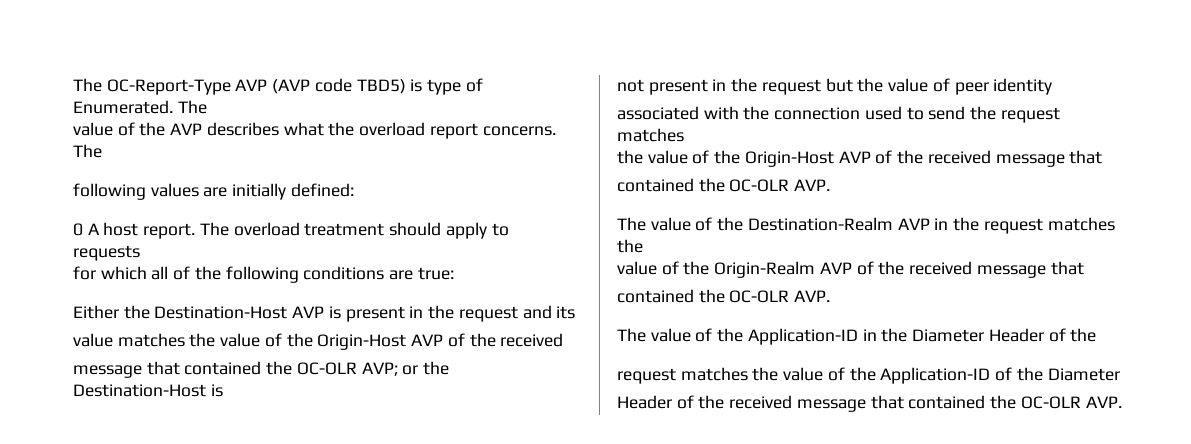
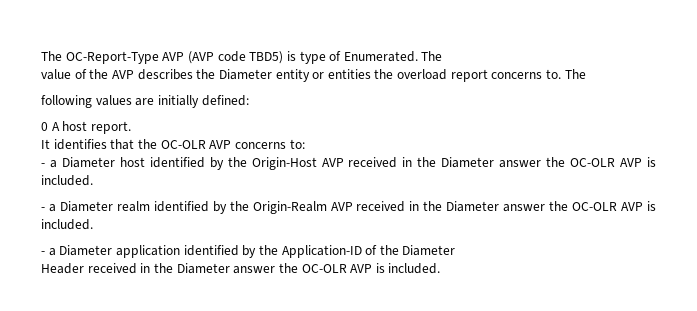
- value of the AVP describes what the overload report concerns.
+ value of the AVP describes the Diameter entity or entities the overload report concerns to.
- 0 A host report. The overload treatment should apply to requests
- for which all of the following conditions are true:
- Either the Destination-Host AVP is present in the request and its
- value matches the value of the Origin-Host AVP of the received
- message that contained the OC-OLR AVP; or the Destination-Host is
- not present in the request but the value of peer identity
- associated with the connection used to send the request matches
- the value of the Origin-Host AVP of the received message that
- contained the OC-OLR AVP.
- The value of the Destination-Realm AVP in the request matches the
- value of the Origin-Realm AVP of the received message that
- contained the OC-OLR AVP.
- The value of the Application-ID in the Diameter Header of the
- request matches the value of the Application-ID of the Diameter
+ 0 A host report.
+ It identifies that the OC-OLR AVP concerns to:
+ - a Diameter host identified by the Origin-Host AVP received in the Diameter answer the OC-OLR AVP is included.
+ - a Diameter realm identified by the Origin-Realm AVP received in the Diameter answer the OC-OLR AVP is included.
+ - a Diameter application identified by the Application-ID of the Diameter
- Header of the received message that contained the OC-OLR AVP.
+ Header received in the Diameter answer the OC-OLR AVP is included.

